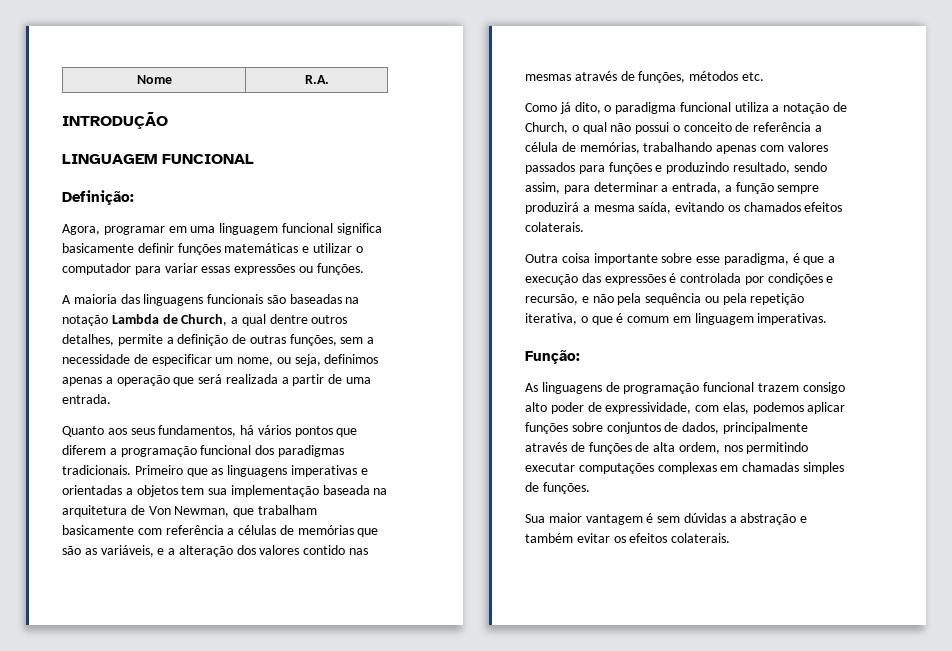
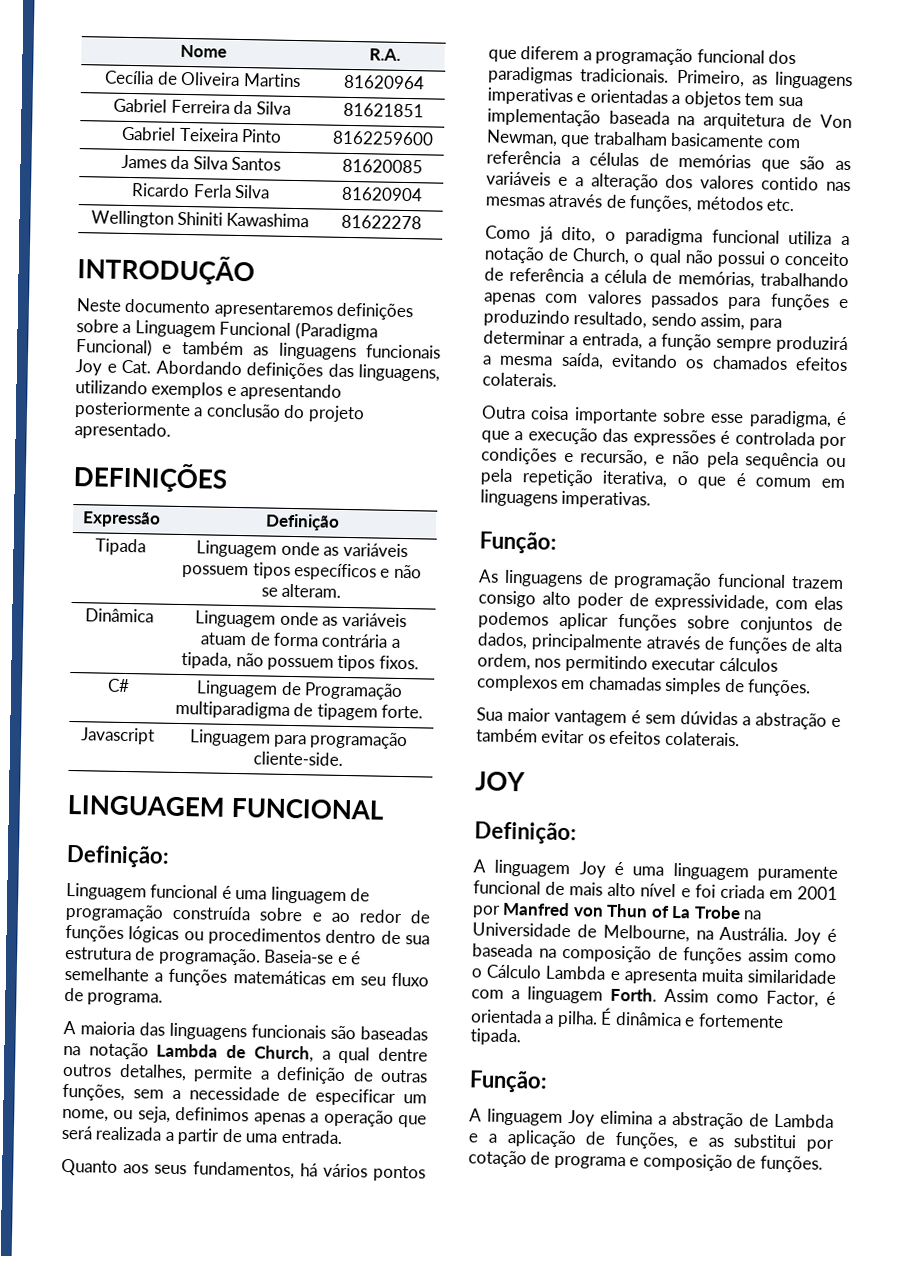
+ Cecília de Oliveira Martins | 81620964
+ Gabriel Ferreira da Silva | 81621851
+ Gabriel Teixeira Pinto | 8162259600
+ James da Silva Santos | 81620085
+ Ricardo Ferla Silva | 81620904
+ Wellington Shiniti Kawashima | 81622278
  INTRODUÇÃO
+ Neste documento apresentaremos definições sobre a Linguagem Funcional (Paradigma Funcional) e também as linguagens funcionais Joy e Cat. Abordando definições das linguagens, utilizando exemplos e apresentando posteriormente a conclusão do projeto apresentado.
+ DEFINIÇÕES
+ Expressão | Definição
+ Tipada | Linguagem onde as variáveis possuem tipos específicos e não se alteram.
+ Dinâmica | Linguagem onde as variáveis atuam de forma contrária a tipada, não possuem tipos fixos.
+ C# | Linguagem de Programação multiparadigma de tipagem forte.
+ Javascript | Linguagem para programação cliente-side.
  LINGUAGEM FUNCIONAL
  Definição:
- Agora, programar em uma linguagem funcional significa basicamente definir funções matemáticas e utilizar o computador para variar essas expressões ou funções.
+ Linguagem funcional é uma linguagem de programação construída sobre e ao redor de funções lógicas ou procedimentos dentro de sua estrutura de programação. Baseia-se e é semelhante a funções matemáticas em seu fluxo de programa.
- Primeiro que as linguagens imperativas e orientadas a objetos tem sua implementação baseada na arquitetura de Von Newman, que trabalham basicamente com referência a células de memórias que são as variáveis, e a alteração dos valores contido nas mesmas através de funções, métodos etc.
+ Primeiro, as linguagens imperativas e orientadas a objetos tem sua implementação baseada na arquitetura de Von Newman, que trabalham basicamente com referência a células de memórias que são as variáveis e a alteração dos valores contido nas mesmas através de funções, métodos etc.
- Outra coisa importante sobre esse paradigma, é que a execução das expressões é controlada por condições e recursão, e não pela sequência ou pela repetição iterativa, o que é comum em linguagem imperativas.
+ Outra coisa importante sobre esse paradigma, é que a execução das expressões é controlada por condições e recursão, e não pela sequência ou pela repetição iterativa, o que é comum em linguagens imperativas.
- As linguagens de programação funcional trazem consigo alto poder de expressividade, com elas, podemos aplicar funções sobre conjuntos de dados, principalmente através de funções de alta ordem, nos permitindo executar computações complexas em chamadas simples de funções.
+ As linguagens de programação funcional trazem consigo alto poder de expressividade, com elas podemos aplicar funções sobre conjuntos de dados, principalmente através de funções de alta ordem, nos permitindo executar cálculos complexos em chamadas simples de funções.
+ JOY
+ Definição:
+ A linguagem Joy é uma linguagem puramente funcional de mais alto nível e foi criada em 2001 por Manfred von Thun of La Trobe na Universidade de Melbourne, na Austrália. Joy é baseada na composição de funções assim como o Cálculo Lambda e apresenta muita similaridade com a linguagem Forth. Assim como Factor, é orientada a pilha. É dinâmica e fortemente tipada.
+ Função:
+ A linguagem Joy elimina a abstração de Lambda e a aplicação de funções, e as substitui por cotação de programa e composição de funções.

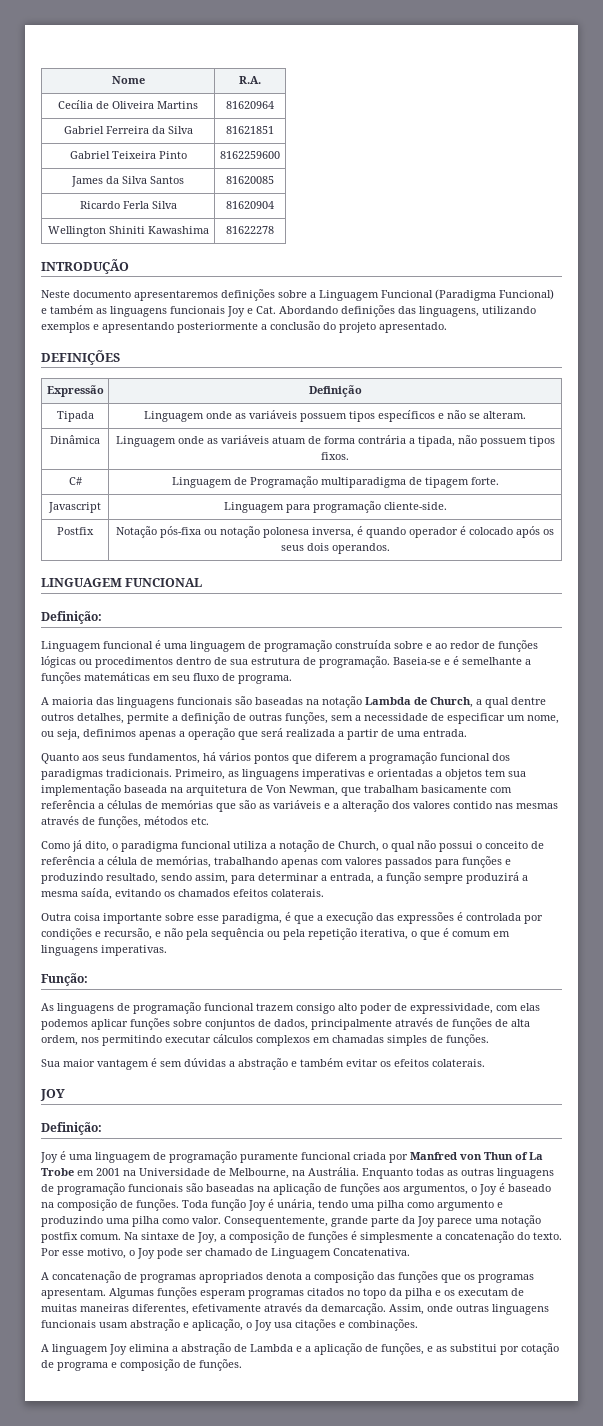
+ Postfix | Notação pós-fixa ou notação polonesa inversa, é quando operador é colocado após os seus dois operandos.
- A linguagem Joy é uma linguagem puramente funcional de mais alto nível e foi criada em 2001 por Manfred von Thun of La Trobe na Universidade de Melbourne, na Austrália.
+ Joy é uma linguagem de programação puramente funcional criada por Manfred von Thun of La Trobe em 2001 na Universidade de Melbourne, na Austrália.
- Joy é baseada na composição de funções assim como o Cálculo Lambda e apresenta muita similaridade com a linguagem Forth. Assim como Factor, é orientada a pilha. É dinâmica e fortemente tipada.
- Função:
+ Enquanto todas as outras linguagens de programação funcionais são baseadas na aplicação de funções aos argumentos, o Joy é baseado na composição de funções. Toda função Joy é unária, tendo uma pilha como argumento e produzindo uma pilha como valor. Consequentemente, grande parte da Joy parece uma notação postfix comum. Na sintaxe de Joy, a composição de funções é simplesmente a concatenação do texto. Por esse motivo, o Joy pode ser chamado de Linguagem Concatenativa.
+ A concatenação de programas apropriados denota a composição das funções que os programas apresentam. Algumas funções esperam programas citados no topo da pilha e os executam de muitas maneiras diferentes, efetivamente através da demarcação. Assim, onde outras linguagens funcionais usam abstração e aplicação, o Joy usa citações e combinações.

